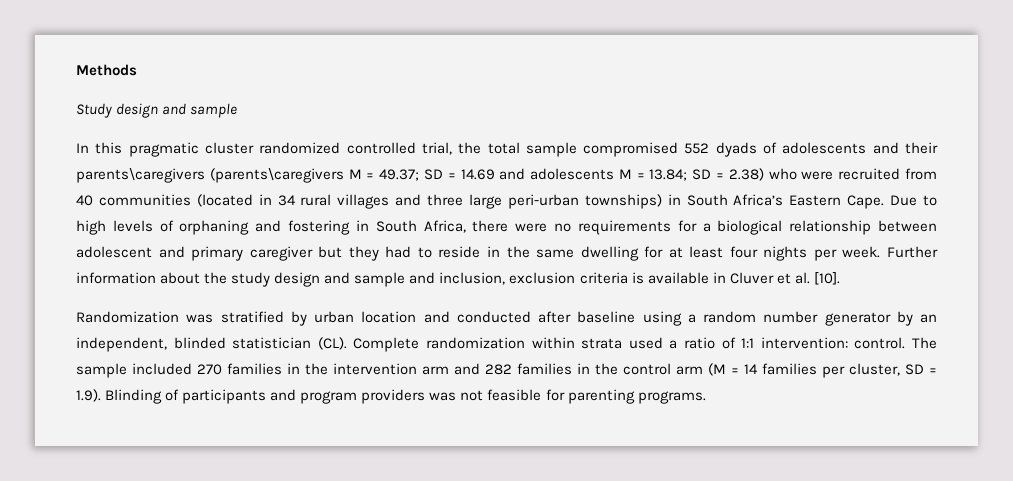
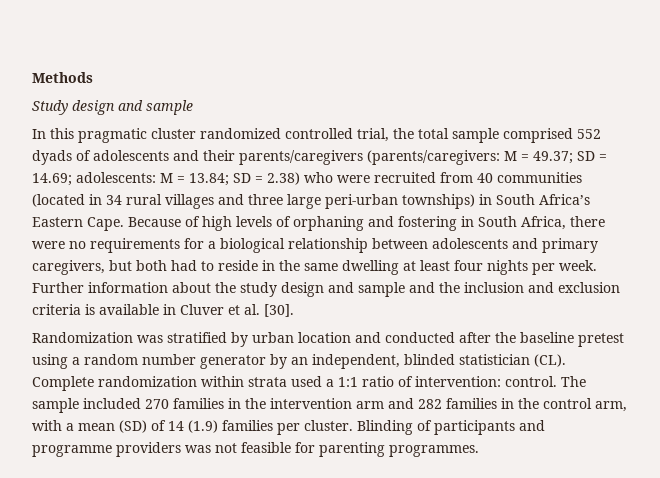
- In this pragmatic cluster randomized controlled trial, the total sample compromised 552 dyads of adolescents and their parents\caregivers (parents\caregivers M = 49.37; SD = 14.69 and adolescents M = 13.84; SD = 2.38) who were recruited from 40 communities (located in 34 rural villages and three large peri-urban townships) in South Africa’s Eastern Cape.
+ In this pragmatic cluster randomized controlled trial, the total sample comprised 552 dyads of adolescents and their parents/caregivers (parents/caregivers: M = 49.37; SD = 14.69; adolescents: M = 13.84; SD = 2.38) who were recruited from 40 communities (located in 34 rural villages and three large peri-urban townships) in South Africa’s Eastern Cape.
- Due to high levels of orphaning and fostering in South Africa, there were no requirements for a biological relationship between adolescent and primary caregiver but they had to reside in the same dwelling for at least four nights per week.
+ Because of high levels of orphaning and fostering in South Africa, there were no requirements for a biological relationship between adolescents and primary caregivers, but both had to reside in the same dwelling at least four nights per week.
- Further information about the study design and sample and inclusion, exclusion criteria is available in Cluver et al. [10].
+ Further information about the study design and sample and the inclusion and exclusion criteria is available in Cluver et al. [30].
- Randomization was stratified by urban location and conducted after baseline using a random number generator by an independent, blinded statistician (CL). Complete randomization within strata used a ratio of 1:1 intervention: control.
+ Randomization was stratified by urban location and conducted after the baseline pretest using a random number generator by an independent, blinded statistician (CL). Complete randomization within strata used a 1:1 ratio of intervention: control.
- The sample included 270 families in the intervention arm and 282 families in the control arm (M = 14 families per cluster, SD = 1.9). Blinding of participants and program providers was not feasible for parenting programs.
+ The sample included 270 families in the intervention arm and 282 families in the control arm, with a mean (SD) of 14 (1.9) families per cluster. Blinding of participants and programme providers was not feasible for parenting programmes.

